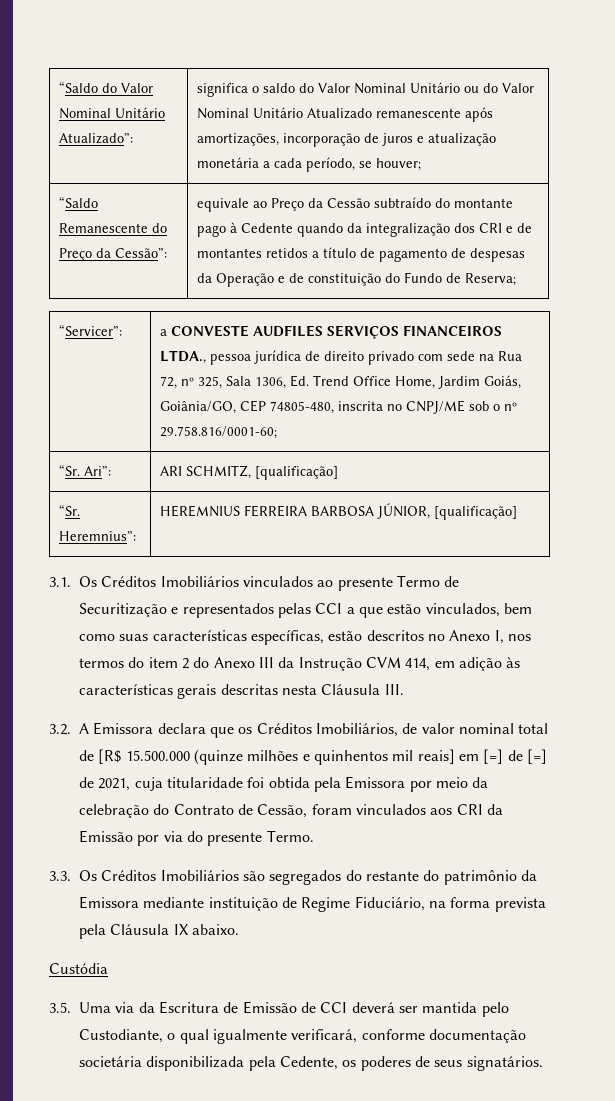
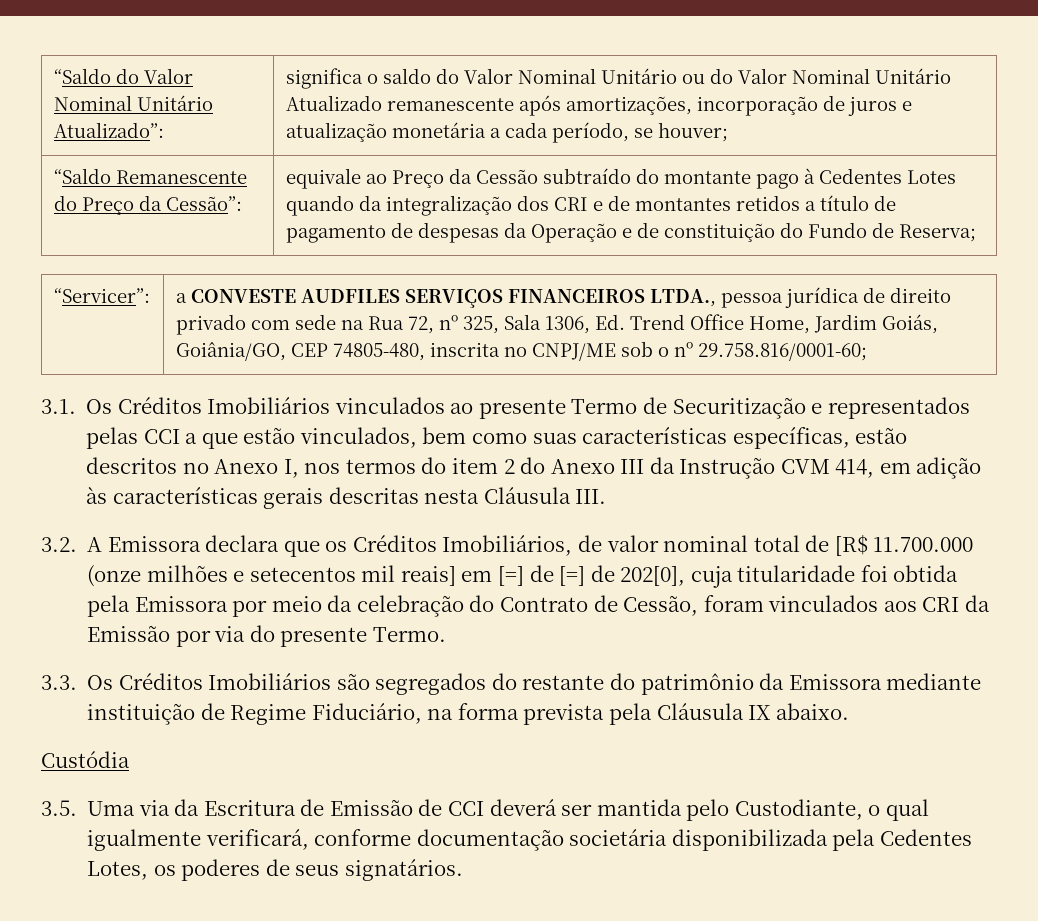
- equivale ao Preço da Cessão subtraído do montante pago à Cedente quando da integralização dos CRI e de montantes retidos a título de pagamento de despesas da Operação e de constituição do Fundo de Reserva;
+ equivale ao Preço da Cessão subtraído do montante pago à Cedentes Lotes quando da integralização dos CRI e de montantes retidos a título de pagamento de despesas da Operação e de constituição do Fundo de Reserva;
- “Sr. Ari”: | ARI SCHMITZ, [qualificação]
- “Sr. Heremnius”: | HEREMNIUS FERREIRA BARBOSA JÚNIOR, [qualificação]
- 3.2. A Emissora declara que os Créditos Imobiliários, de valor nominal total de [R$ 15.500.000 (quinze milhões e quinhentos mil reais] em [=] de [=] de 2021, cuja titularidade foi obtida pela Emissora por meio da celebração do Contrato de Cessão, foram vinculados aos CRI da Emissão por via do presente Termo.
+ 3.2. A Emissora declara que os Créditos Imobiliários, de valor nominal total de [R$ 11.700.000 (onze milhões e setecentos mil reais] em [=] de [=] de 202[0], cuja titularidade foi obtida pela Emissora por meio da celebração do Contrato de Cessão, foram vinculados aos CRI da Emissão por via do presente Termo.
- 3.5. Uma via da Escritura de Emissão de CCI deverá ser mantida pelo Custodiante, o qual igualmente verificará, conforme documentação societária disponibilizada pela Cedente, os poderes de seus signatários.
+ 3.5. Uma via da Escritura de Emissão de CCI deverá ser mantida pelo Custodiante, o qual igualmente verificará, conforme documentação societária disponibilizada pela Cedentes Lotes, os poderes de seus signatários.

